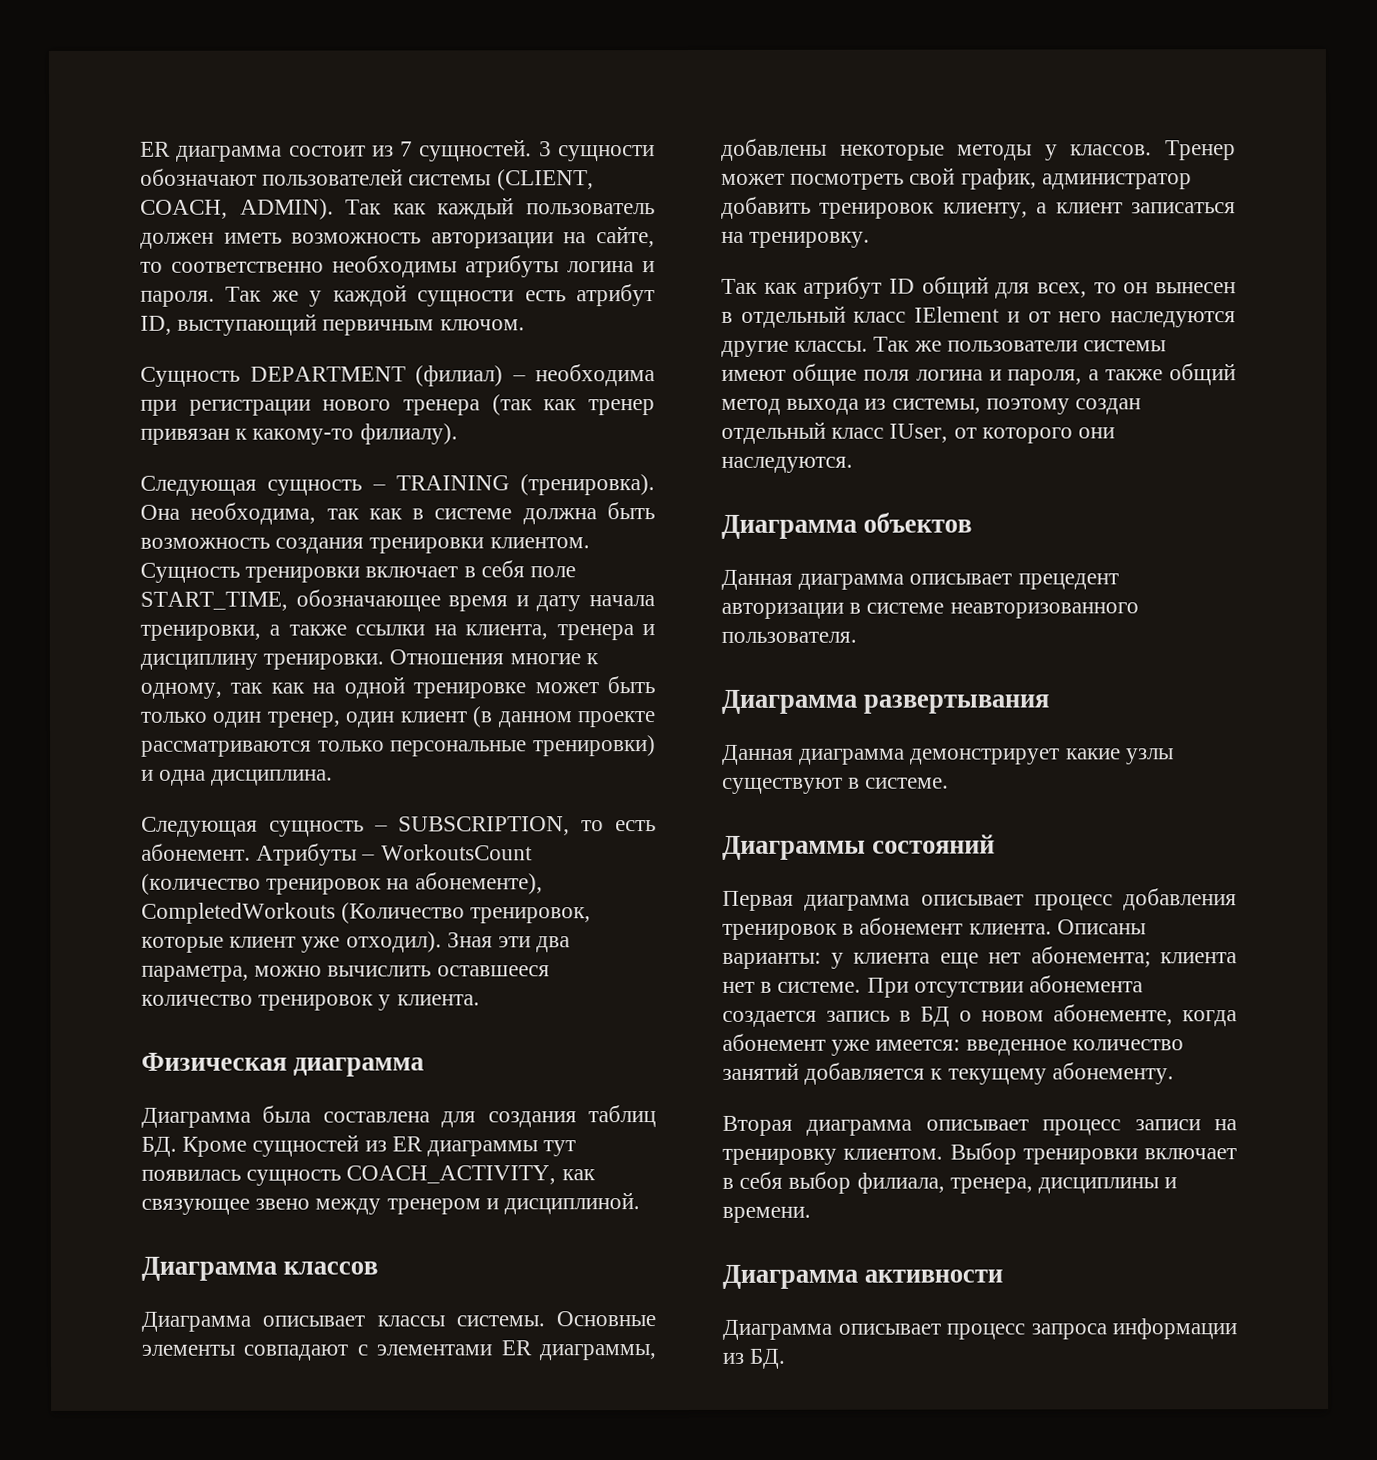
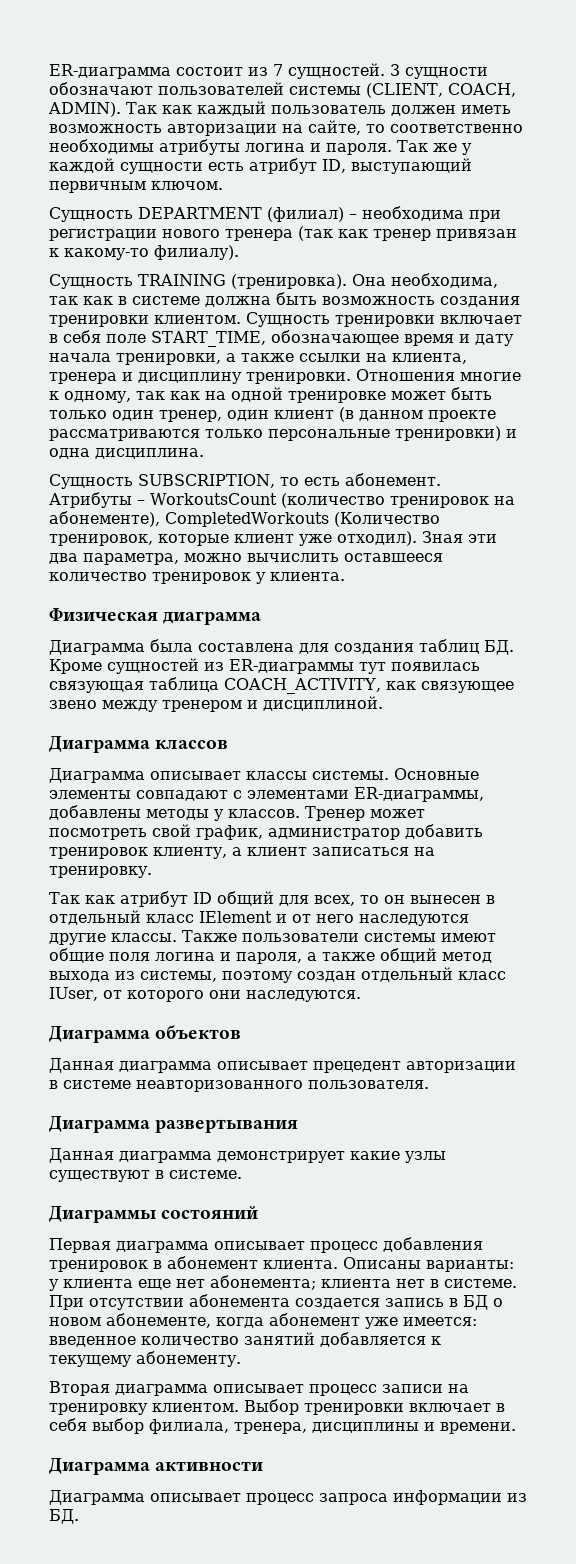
- ER диаграмма состоит из 7 сущностей.
+ ER-диаграмма состоит из 7 сущностей.
- Следующая сущность – TRAINING (тренировка).
+ Сущность TRAINING (тренировка).
- Следующая сущность – SUBSCRIPTION, то есть абонемент.
+ Сущность SUBSCRIPTION, то есть абонемент.
- Диаграмма была составлена для создания таблиц БД. Кроме сущностей из ER диаграммы тут появилась сущность COACH_ACTIVITY, как связующее звено между тренером и дисциплиной.
+ Диаграмма была составлена для создания таблиц БД. Кроме сущностей из ER-диаграммы тут появилась связующая таблица COACH_ACTIVITY, как связующее звено между тренером и дисциплиной.
- Основные элементы совпадают с элементами ER диаграммы, добавлены некоторые методы у классов.
+ Основные элементы совпадают с элементами ER-диаграммы, добавлены методы у классов.
- Так же пользователи системы имеют общие поля логина и пароля, а также общий метод выхода из системы, поэтому создан отдельный класс IUser, от которого они наследуются.
+ Также пользователи системы имеют общие поля логина и пароля, а также общий метод выхода из системы, поэтому создан отдельный класс IUser, от которого они наследуются.

